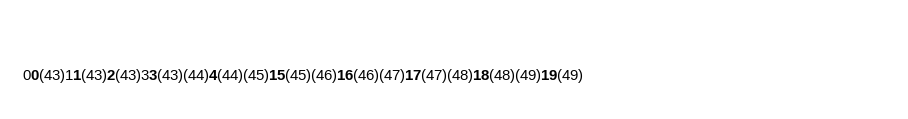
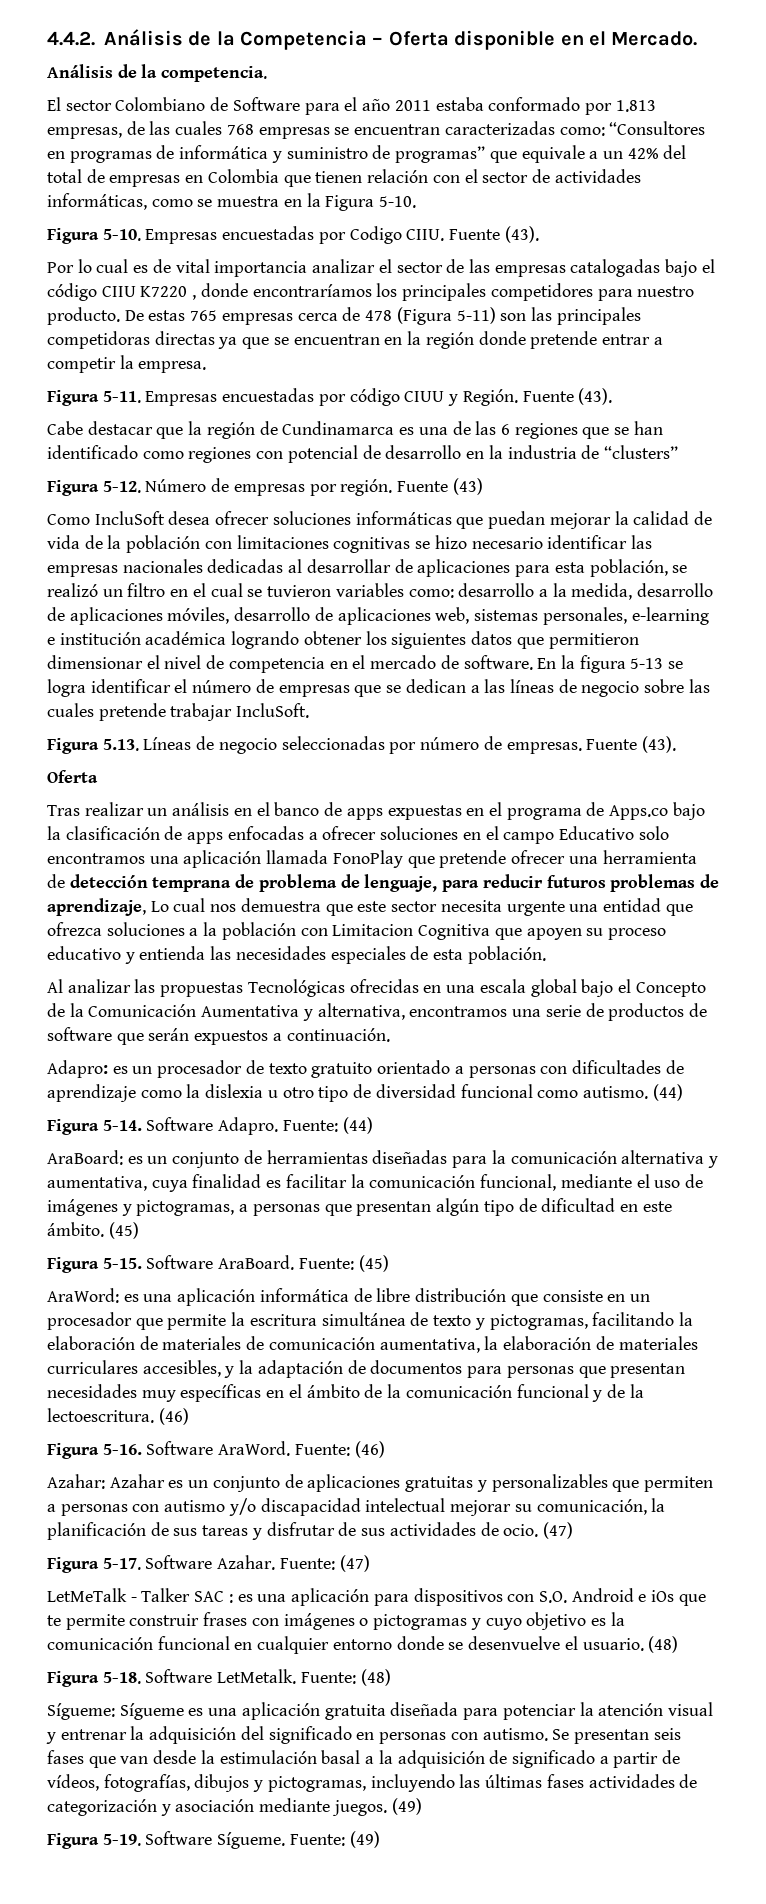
- 00(43)11(43)2(43)33(43)(44)4(44)(45)15(45)(46)16(46)(47)17(47)(48)18(48)(49)19(49)
+ 4.4.2. Análisis de la Competencia – Oferta disponible en el Mercado.
+ Análisis de la competencia.
+ El sector Colombiano de Software para el año 2011 estaba conformado por 1.813 empresas, de las cuales 768 empresas se encuentran caracterizadas como: “Consultores en programas de informática y suministro de programas” que equivale a un 42% del total de empresas en Colombia que tienen relación con el sector de actividades informáticas, como se muestra en la Figura 5-10.
+ Figura 5-10. Empresas encuestadas por Codigo CIIU. Fuente (43).
+ Por lo cual es de vital importancia analizar el sector de las empresas catalogadas bajo el código CIIU K7220 , donde encontraríamos los principales competidores para nuestro producto. De estas 765 empresas cerca de 478 (Figura 5-11) son las principales competidoras directas ya que se encuentran en la región donde pretende entrar a competir la empresa.
+ Figura 5-11. Empresas encuestadas por código CIUU y Región. Fuente (43).
+ Cabe destacar que la región de Cundinamarca es una de las 6 regiones que se han identificado como regiones con potencial de desarrollo en la industria de “clusters”
+ Figura 5-12. Número de empresas por región. Fuente (43)
+ Como IncluSoft desea ofrecer soluciones informáticas que puedan mejorar la calidad de vida de la población con limitaciones cognitivas se hizo necesario identificar las empresas nacionales dedicadas al desarrollar de aplicaciones para esta población, se realizó un filtro en el cual se tuvieron variables como: desarrollo a la medida, desarrollo de aplicaciones móviles, desarrollo de aplicaciones web, sistemas personales, e-learning e institución académica logrando obtener los siguientes datos que permitieron dimensionar el nivel de competencia en el mercado de software. En la figura 5-13 se logra identificar el número de empresas que se dedican a las líneas de negocio sobre las cuales pretende trabajar IncluSoft.
+ Figura 5.13. Líneas de negocio seleccionadas por número de empresas. Fuente (43).
+ Oferta
+ Tras realizar un análisis en el banco de apps expuestas en el programa de Apps.co bajo la clasificación de apps enfocadas a ofrecer soluciones en el campo Educativo solo encontramos una aplicación llamada FonoPlay que pretende ofrecer una herramienta de detección temprana de problema de lenguaje, para reducir futuros problemas de aprendizaje, Lo cual nos demuestra que este sector necesita urgente una entidad que ofrezca soluciones a la población con Limitacion Cognitiva que apoyen su proceso educativo y entienda las necesidades especiales de esta población.
+ Al analizar las propuestas Tecnológicas ofrecidas en una escala global bajo el Concepto de la Comunicación Aumentativa y alternativa, encontramos una serie de productos de software que serán expuestos a continuación.
+ Adapro: es un procesador de texto gratuito orientado a personas con dificultades de aprendizaje como la dislexia u otro tipo de diversidad funcional como autismo. (44)
+ Figura 5-14. Software Adapro. Fuente: (44)
+ AraBoard: es un conjunto de herramientas diseñadas para la comunicación alternativa y aumentativa, cuya finalidad es facilitar la comunicación funcional, mediante el uso de imágenes y pictogramas, a personas que presentan algún tipo de dificultad en este ámbito. (45)
+ Figura 5-15. Software AraBoard. Fuente: (45)
+ AraWord: es una aplicación informática de libre distribución que consiste en un procesador que permite la escritura simultánea de texto y pictogramas, facilitando la elaboración de materiales de comunicación aumentativa, la elaboración de materiales curriculares accesibles, y la adaptación de documentos para personas que presentan necesidades muy específicas en el ámbito de la comunicación funcional y de la lectoescritura. (46)
+ Figura 5-16. Software AraWord. Fuente: (46)
+ Azahar: Azahar es un conjunto de aplicaciones gratuitas y personalizables que permiten a personas con autismo y/o discapacidad intelectual mejorar su comunicación, la planificación de sus tareas y disfrutar de sus actividades de ocio. (47)
+ Figura 5-17. Software Azahar. Fuente: (47)
+ LetMeTalk - Talker SAC : es una aplicación para dispositivos con S.O. Android e iOs que te permite construir frases con imágenes o pictogramas y cuyo objetivo es la comunicación funcional en cualquier entorno donde se desenvuelve el usuario. (48)
+ Figura 5-18. Software LetMetalk. Fuente: (48)
+ Sígueme: Sígueme es una aplicación gratuita diseñada para potenciar la atención visual y entrenar la adquisición del significado en personas con autismo. Se presentan seis fases que van desde la estimulación basal a la adquisición de significado a partir de vídeos, fotografías, dibujos y pictogramas, incluyendo las últimas fases actividades de categorización y asociación mediante juegos. (49)
+ Figura 5-19. Software Sígueme. Fuente: (49)

